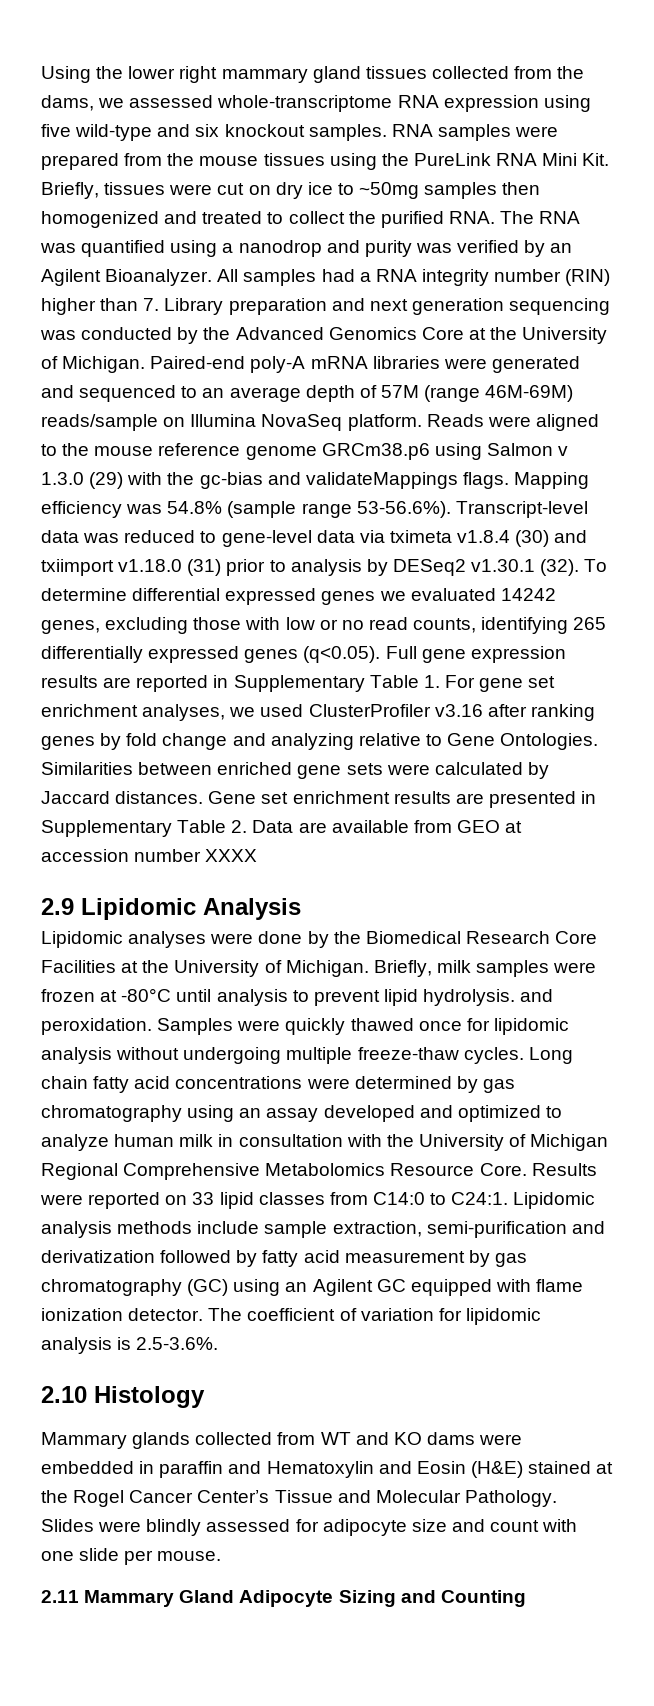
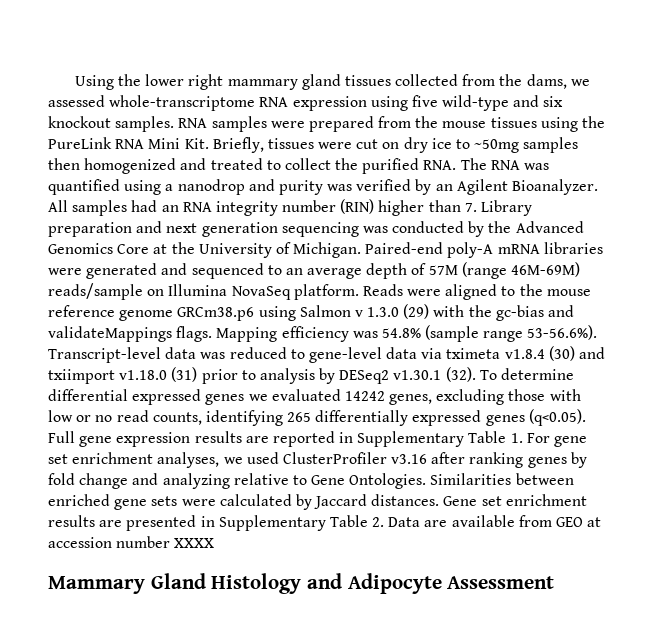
- All samples had a RNA integrity number (RIN) higher than 7. Library preparation and next generation sequencing was conducted by the Advanced Genomics Core at the University of Michigan.
+ All samples had an RNA integrity number (RIN) higher than 7. Library preparation and next generation sequencing was conducted by the Advanced Genomics Core at the University of Michigan.
- 2.9 Lipidomic Analysis
- Lipidomic analyses were done by the Biomedical Research Core Facilities at the University of Michigan. Briefly, milk samples were frozen at -80°C until analysis to prevent lipid hydrolysis. and peroxidation. Samples were quickly thawed once for lipidomic analysis without undergoing multiple freeze-thaw cycles. Long chain fatty acid concentrations were determined by gas chromatography using an assay developed and optimized to analyze human milk in consultation with the University of Michigan Regional Comprehensive Metabolomics Resource Core. Results were reported on 33 lipid classes from C14:0 to C24:1. Lipidomic analysis methods include sample extraction, semi-purification and derivatization followed by fatty acid measurement by gas chromatography (GC) using an Agilent GC equipped with flame ionization detector. The coefficient of variation for lipidomic analysis is 2.5-3.6%.
- 2.10 Histology
- Mammary glands collected from WT and KO dams were embedded in paraffin and Hematoxylin and Eosin (H&E) stained at the Rogel Cancer Center’s Tissue and Molecular Pathology. Slides were blindly assessed for adipocyte size and count with one slide per mouse.
- 2.11 Mammary Gland Adipocyte Sizing and Counting
+ Mammary Gland Histology and Adipocyte Assessment

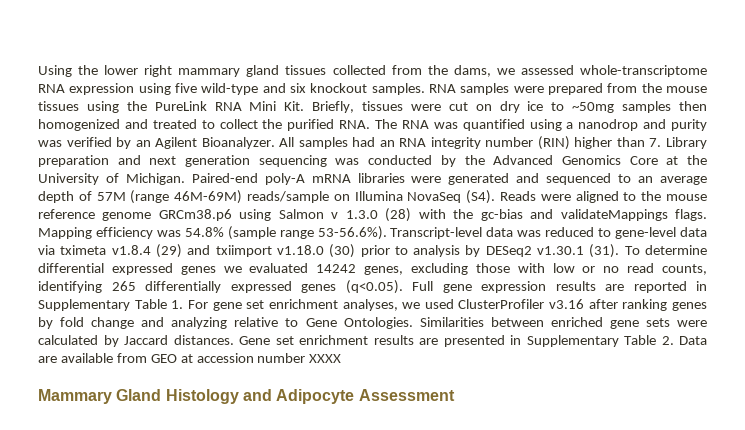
- Paired-end poly-A mRNA libraries were generated and sequenced to an average depth of 57M (range 46M-69M) reads/sample on Illumina NovaSeq platform. Reads were aligned to the mouse reference genome GRCm38.p6 using Salmon v 1.3.0 (29) with the gc-bias and validateMappings flags.
+ Paired-end poly-A mRNA libraries were generated and sequenced to an average depth of 57M (range 46M-69M) reads/sample on Illumina NovaSeq (S4). Reads were aligned to the mouse reference genome GRCm38.p6 using Salmon v 1.3.0 (28) with the gc-bias and validateMappings flags.
- Mapping efficiency was 54.8% (sample range 53-56.6%). Transcript-level data was reduced to gene-level data via tximeta v1.8.4 (30) and txiimport v1.18.0 (31) prior to analysis by DESeq2 v1.30.1 (32).
+ Mapping efficiency was 54.8% (sample range 53-56.6%). Transcript-level data was reduced to gene-level data via tximeta v1.8.4 (29) and txiimport v1.18.0 (30) prior to analysis by DESeq2 v1.30.1 (31).

